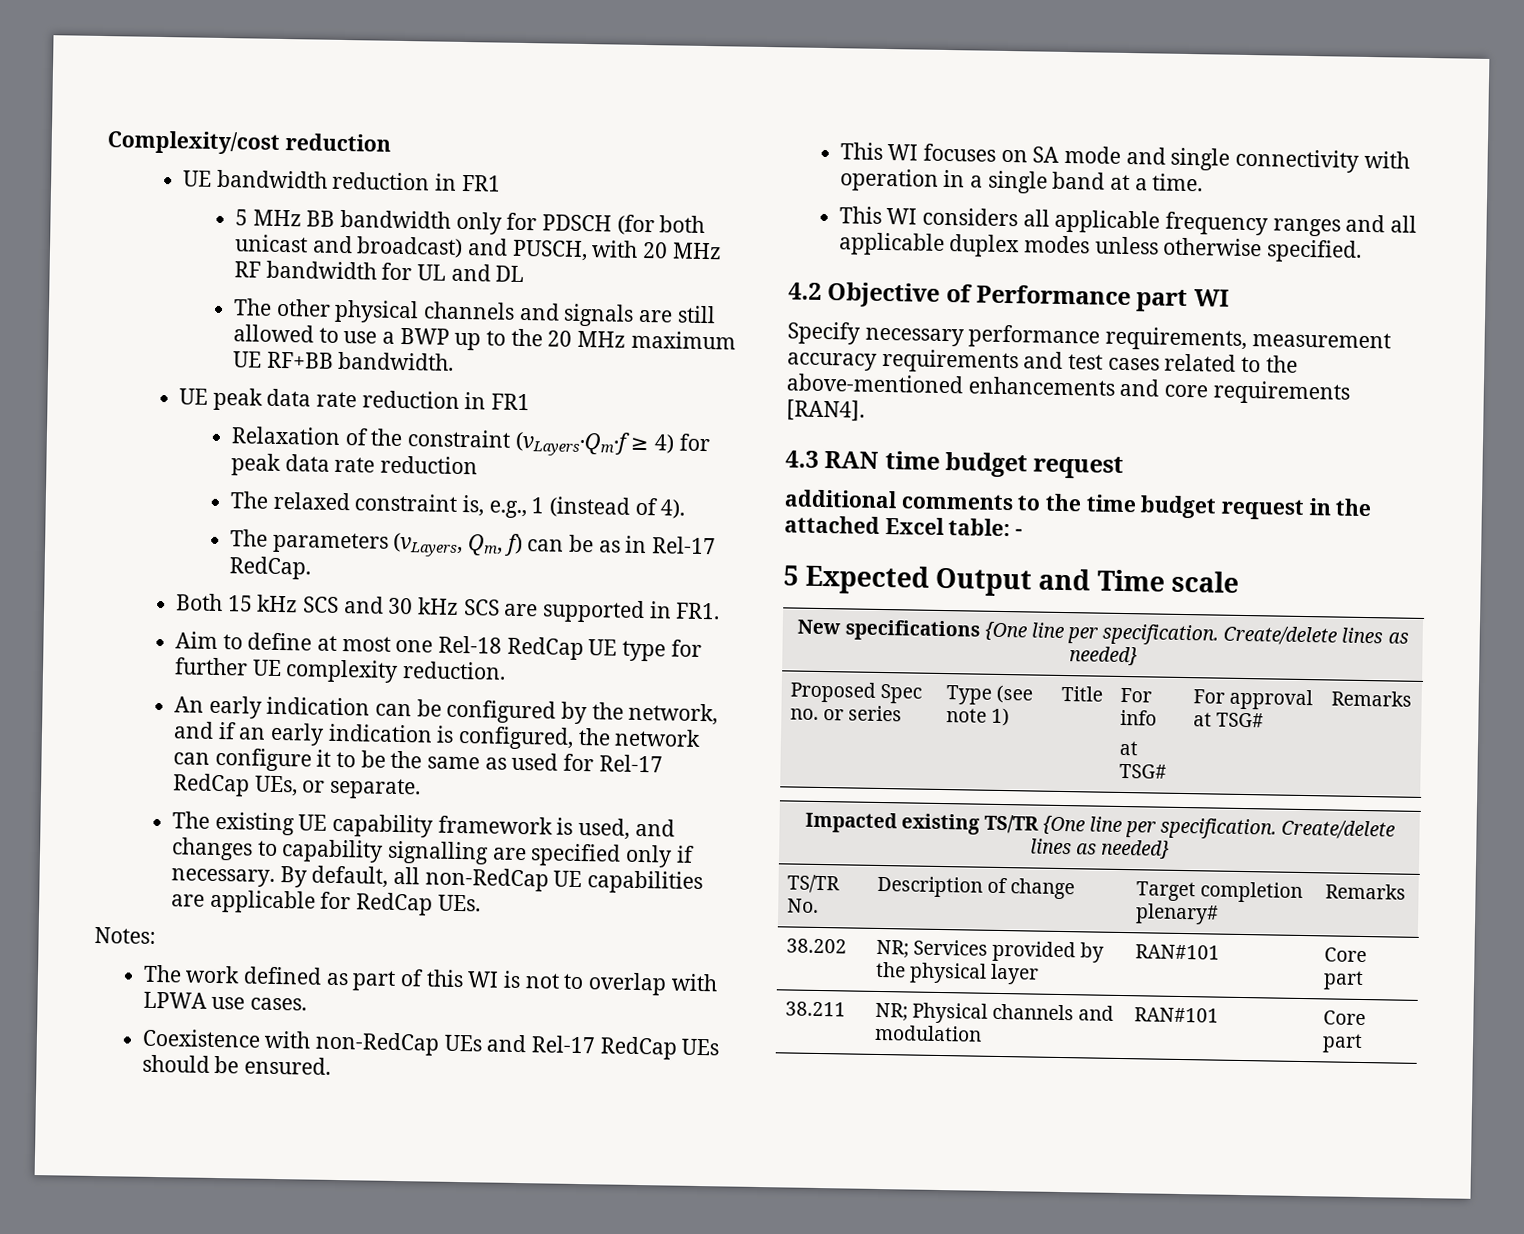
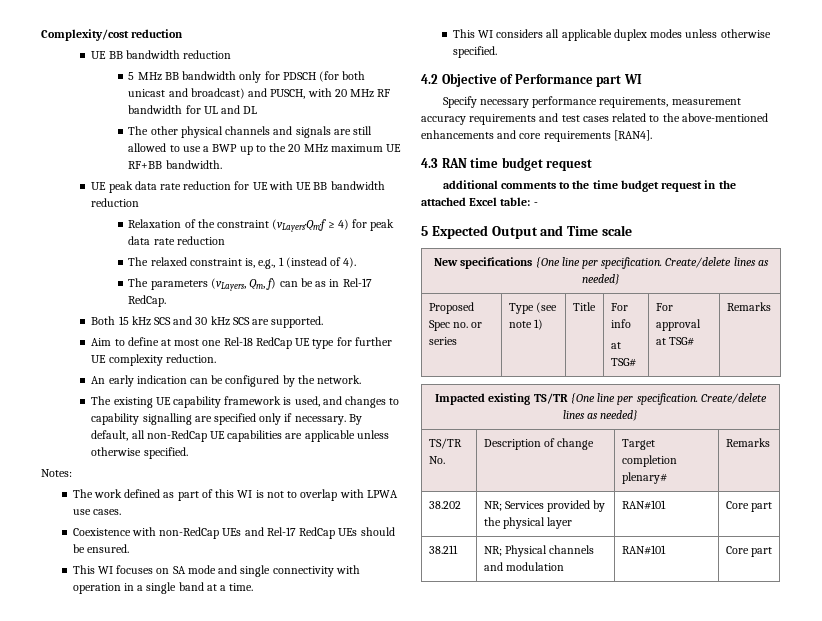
  Complexity/cost reduction
- UE bandwidth reduction in FR1
+ UE BB bandwidth reduction
- UE peak data rate reduction in FR1
+ UE peak data rate reduction for UE with UE BB bandwidth reduction
- Both 15 kHz SCS and 30 kHz SCS are supported in FR1.
+ Both 15 kHz SCS and 30 kHz SCS are supported.
- An early indication can be configured by the network, and if an early indication is configured, the network can configure it to be the same as used for Rel-17 RedCap UEs, or separate.
+ An early indication can be configured by the network.
- By default, all non-RedCap UE capabilities are applicable for RedCap UEs.
+ By default, all non-RedCap UE capabilities are applicable unless otherwise specified.
- This WI considers all applicable frequency ranges and all applicable duplex modes unless otherwise specified.
+ This WI considers all applicable duplex modes unless otherwise specified.

